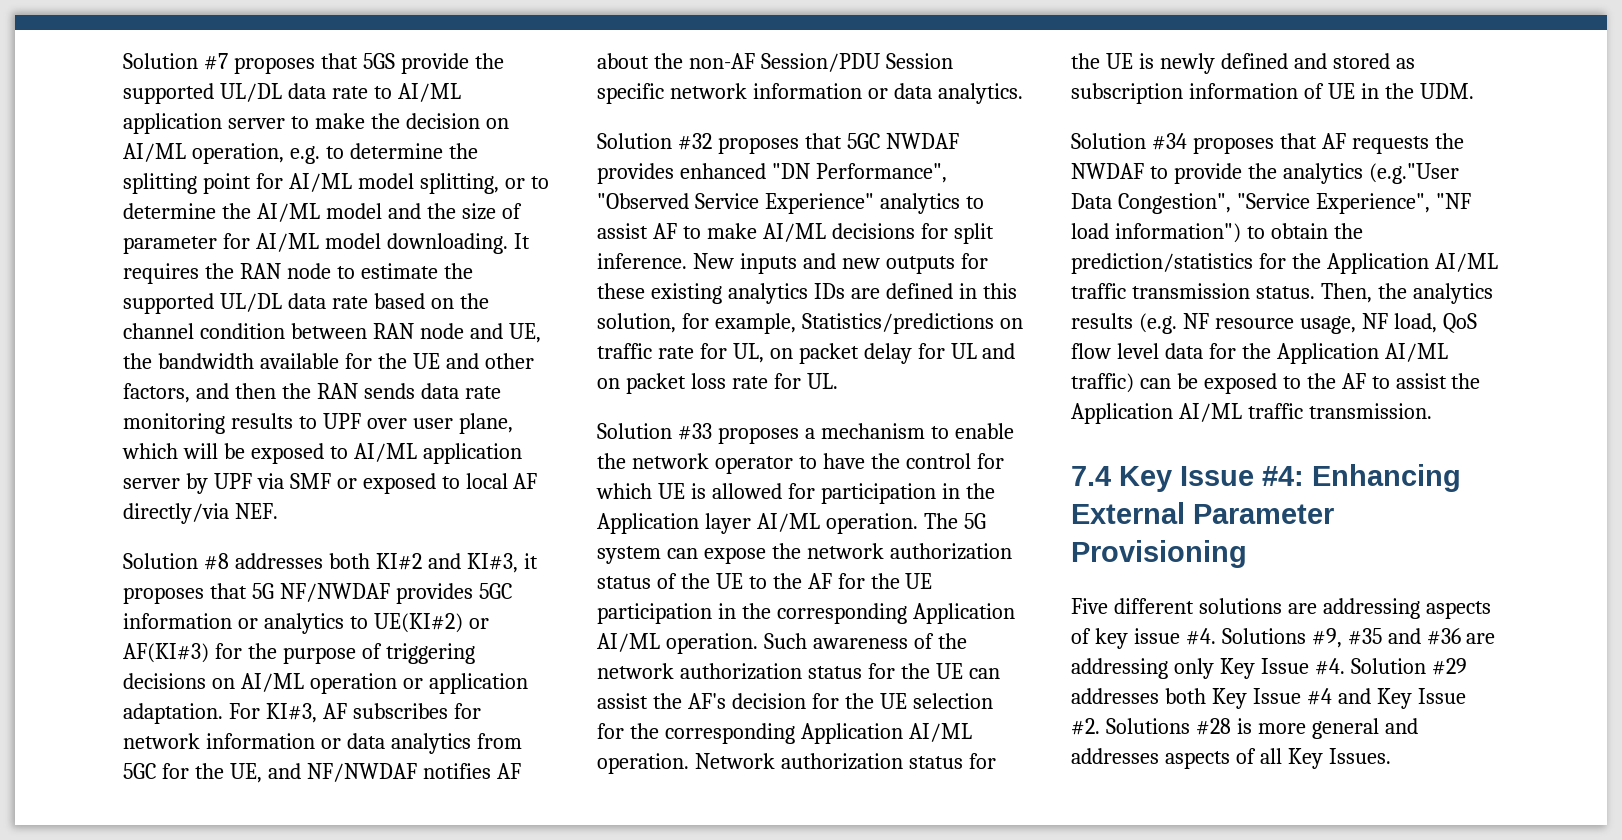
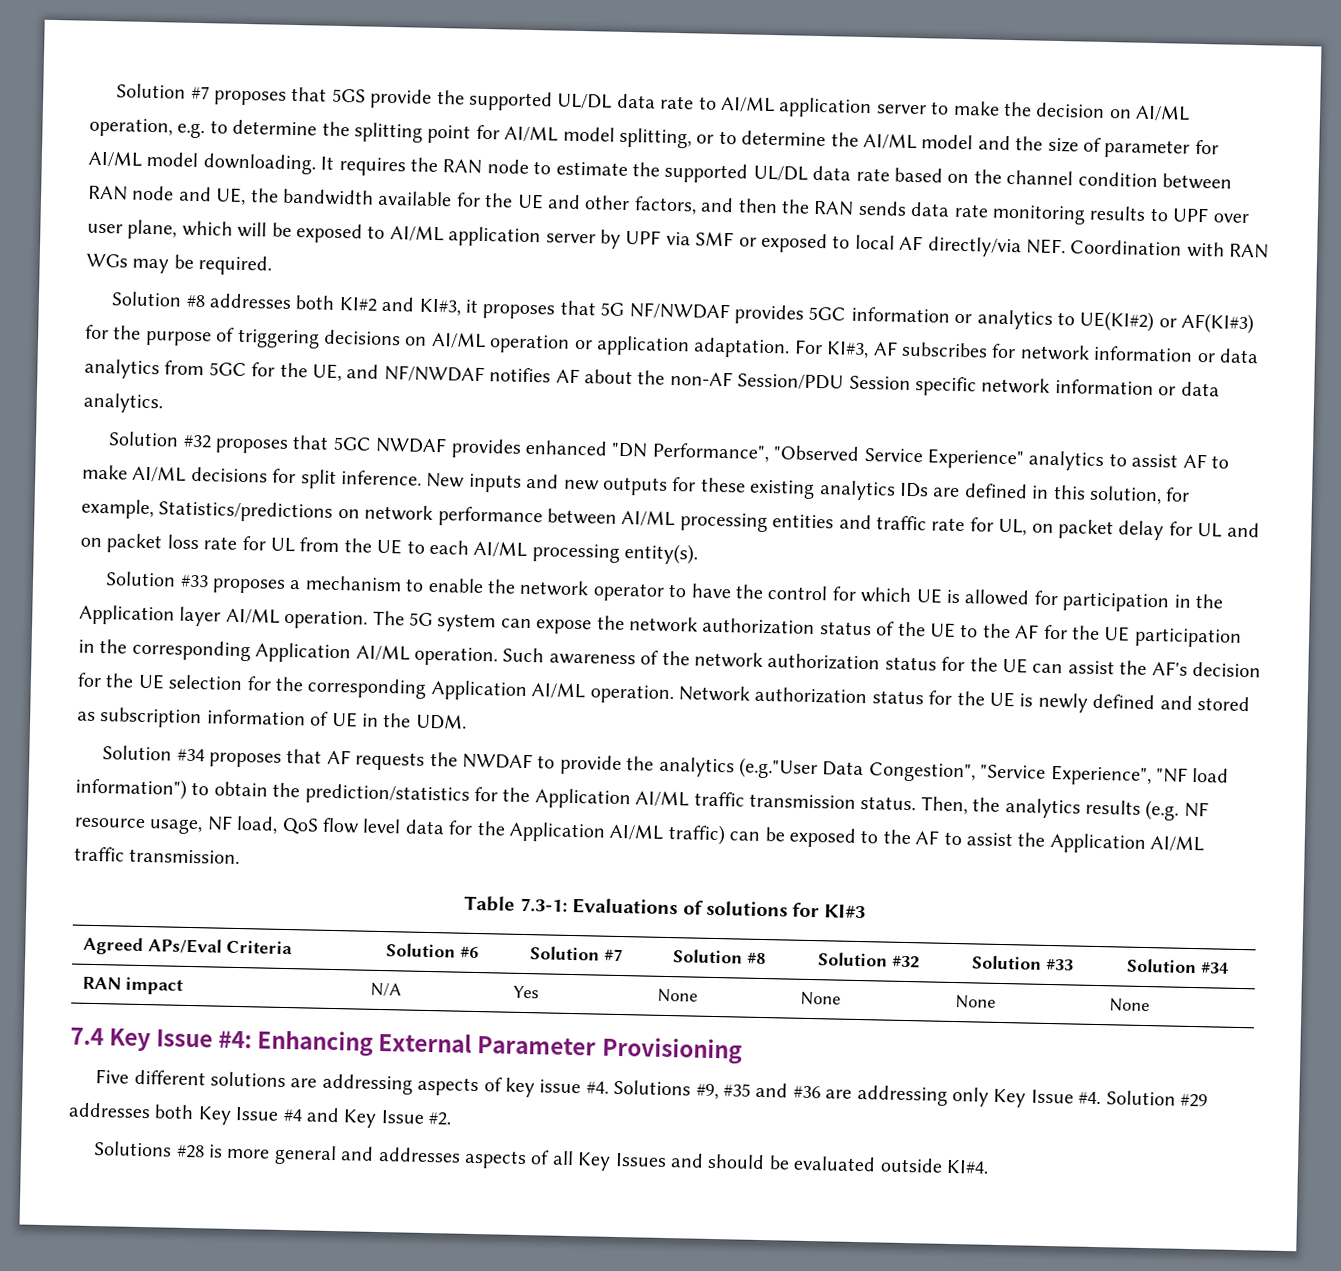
- It requires the RAN node to estimate the supported UL/DL data rate based on the channel condition between RAN node and UE, the bandwidth available for the UE and other factors, and then the RAN sends data rate monitoring results to UPF over user plane, which will be exposed to AI/ML application server by UPF via SMF or exposed to local AF directly/via NEF.
+ It requires the RAN node to estimate the supported UL/DL data rate based on the channel condition between RAN node and UE, the bandwidth available for the UE and other factors, and then the RAN sends data rate monitoring results to UPF over user plane, which will be exposed to AI/ML application server by UPF via SMF or exposed to local AF directly/via NEF. Coordination with RAN WGs may be required.
- New inputs and new outputs for these existing analytics IDs are defined in this solution, for example, Statistics/predictions on traffic rate for UL, on packet delay for UL and on packet loss rate for UL.
+ New inputs and new outputs for these existing analytics IDs are defined in this solution, for example, Statistics/predictions on network performance between AI/ML processing entities and traffic rate for UL, on packet delay for UL and on packet loss rate for UL from the UE to each AI/ML processing entity(s).
+ Table 7.3-1: Evaluations of solutions for KI#3
+ Agreed APs/Eval Criteria | Solution #6 | Solution #7 | Solution #8 | Solution #32 | Solution #33 | Solution #34
+ RAN impact | N/A | Yes | None | None | None | None
- Solution #29 addresses both Key Issue #4 and Key Issue #2. Solutions #28 is more general and addresses aspects of all Key Issues.
+ Solution #29 addresses both Key Issue #4 and Key Issue #2.
+ Solutions #28 is more general and addresses aspects of all Key Issues and should be evaluated outside KI#4.

